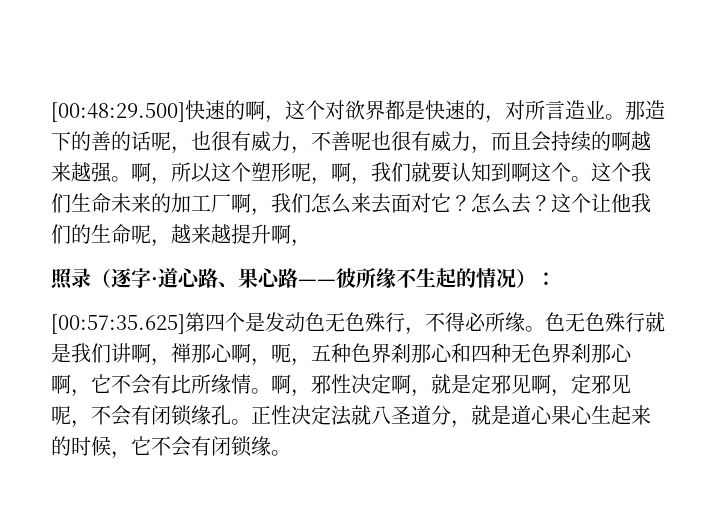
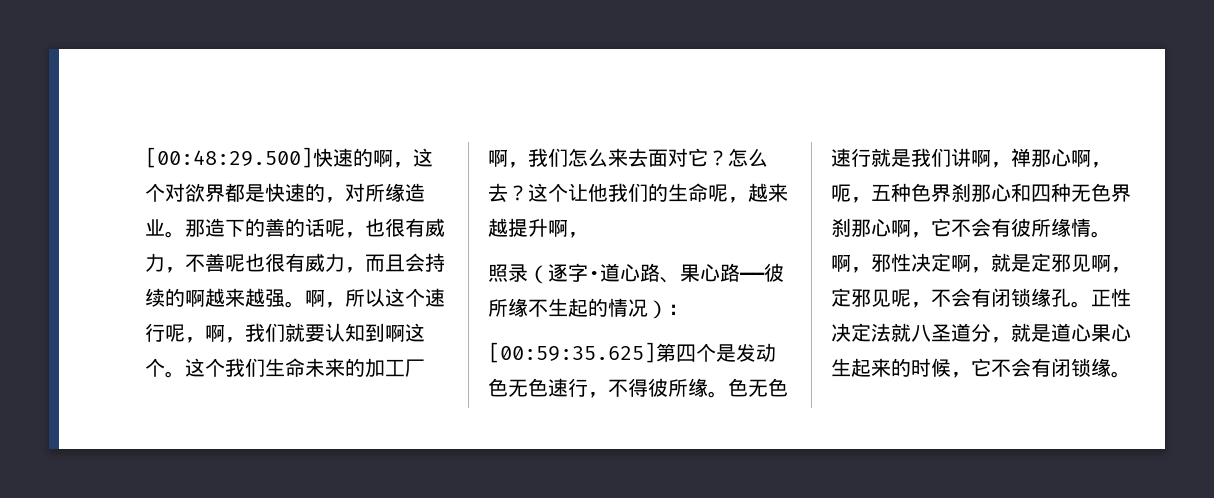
- [00:48:29.500]快速的啊，这个对欲界都是快速的，对所言造业。
+ [00:48:29.500]快速的啊，这个对欲界都是快速的，对所缘造业。
- 啊，所以这个塑形呢，啊，我们就要认知到啊这个。
+ 啊，所以这个速行呢，啊，我们就要认知到啊这个。
- [00:57:35.625]第四个是发动色无色殊行，不得必所缘。
+ [00:59:35.625]第四个是发动色无色速行，不得彼所缘。
- 色无色殊行就是我们讲啊，禅那心啊，呃，五种色界刹那心和四种无色界刹那心啊，它不会有比所缘情。
+ 色无色速行就是我们讲啊，禅那心啊，呃，五种色界刹那心和四种无色界刹那心啊，它不会有彼所缘情。

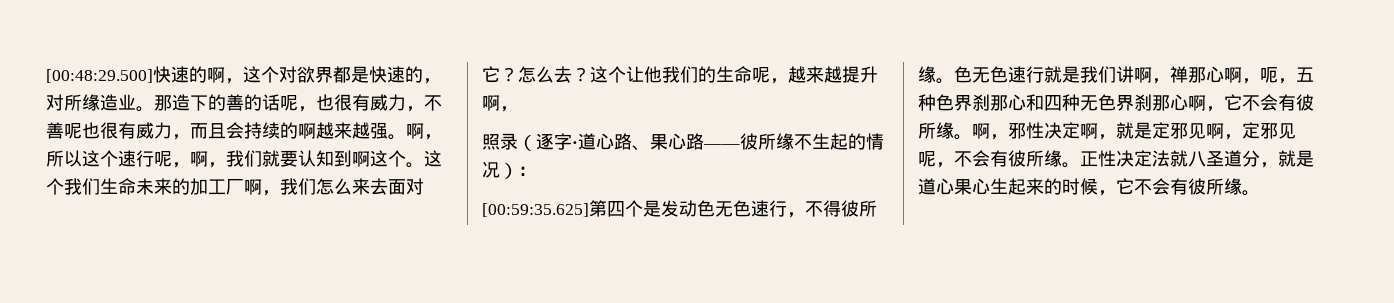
- 色无色速行就是我们讲啊，禅那心啊，呃，五种色界刹那心和四种无色界刹那心啊，它不会有彼所缘情。
+ 色无色速行就是我们讲啊，禅那心啊，呃，五种色界刹那心和四种无色界刹那心啊，它不会有彼所缘。
- 啊，邪性决定啊，就是定邪见啊，定邪见呢，不会有闭锁缘孔。
+ 啊，邪性决定啊，就是定邪见啊，定邪见呢，不会有彼所缘。
- 正性决定法就八圣道分，就是道心果心生起来的时候，它不会有闭锁缘。
+ 正性决定法就八圣道分，就是道心果心生起来的时候，它不会有彼所缘。

